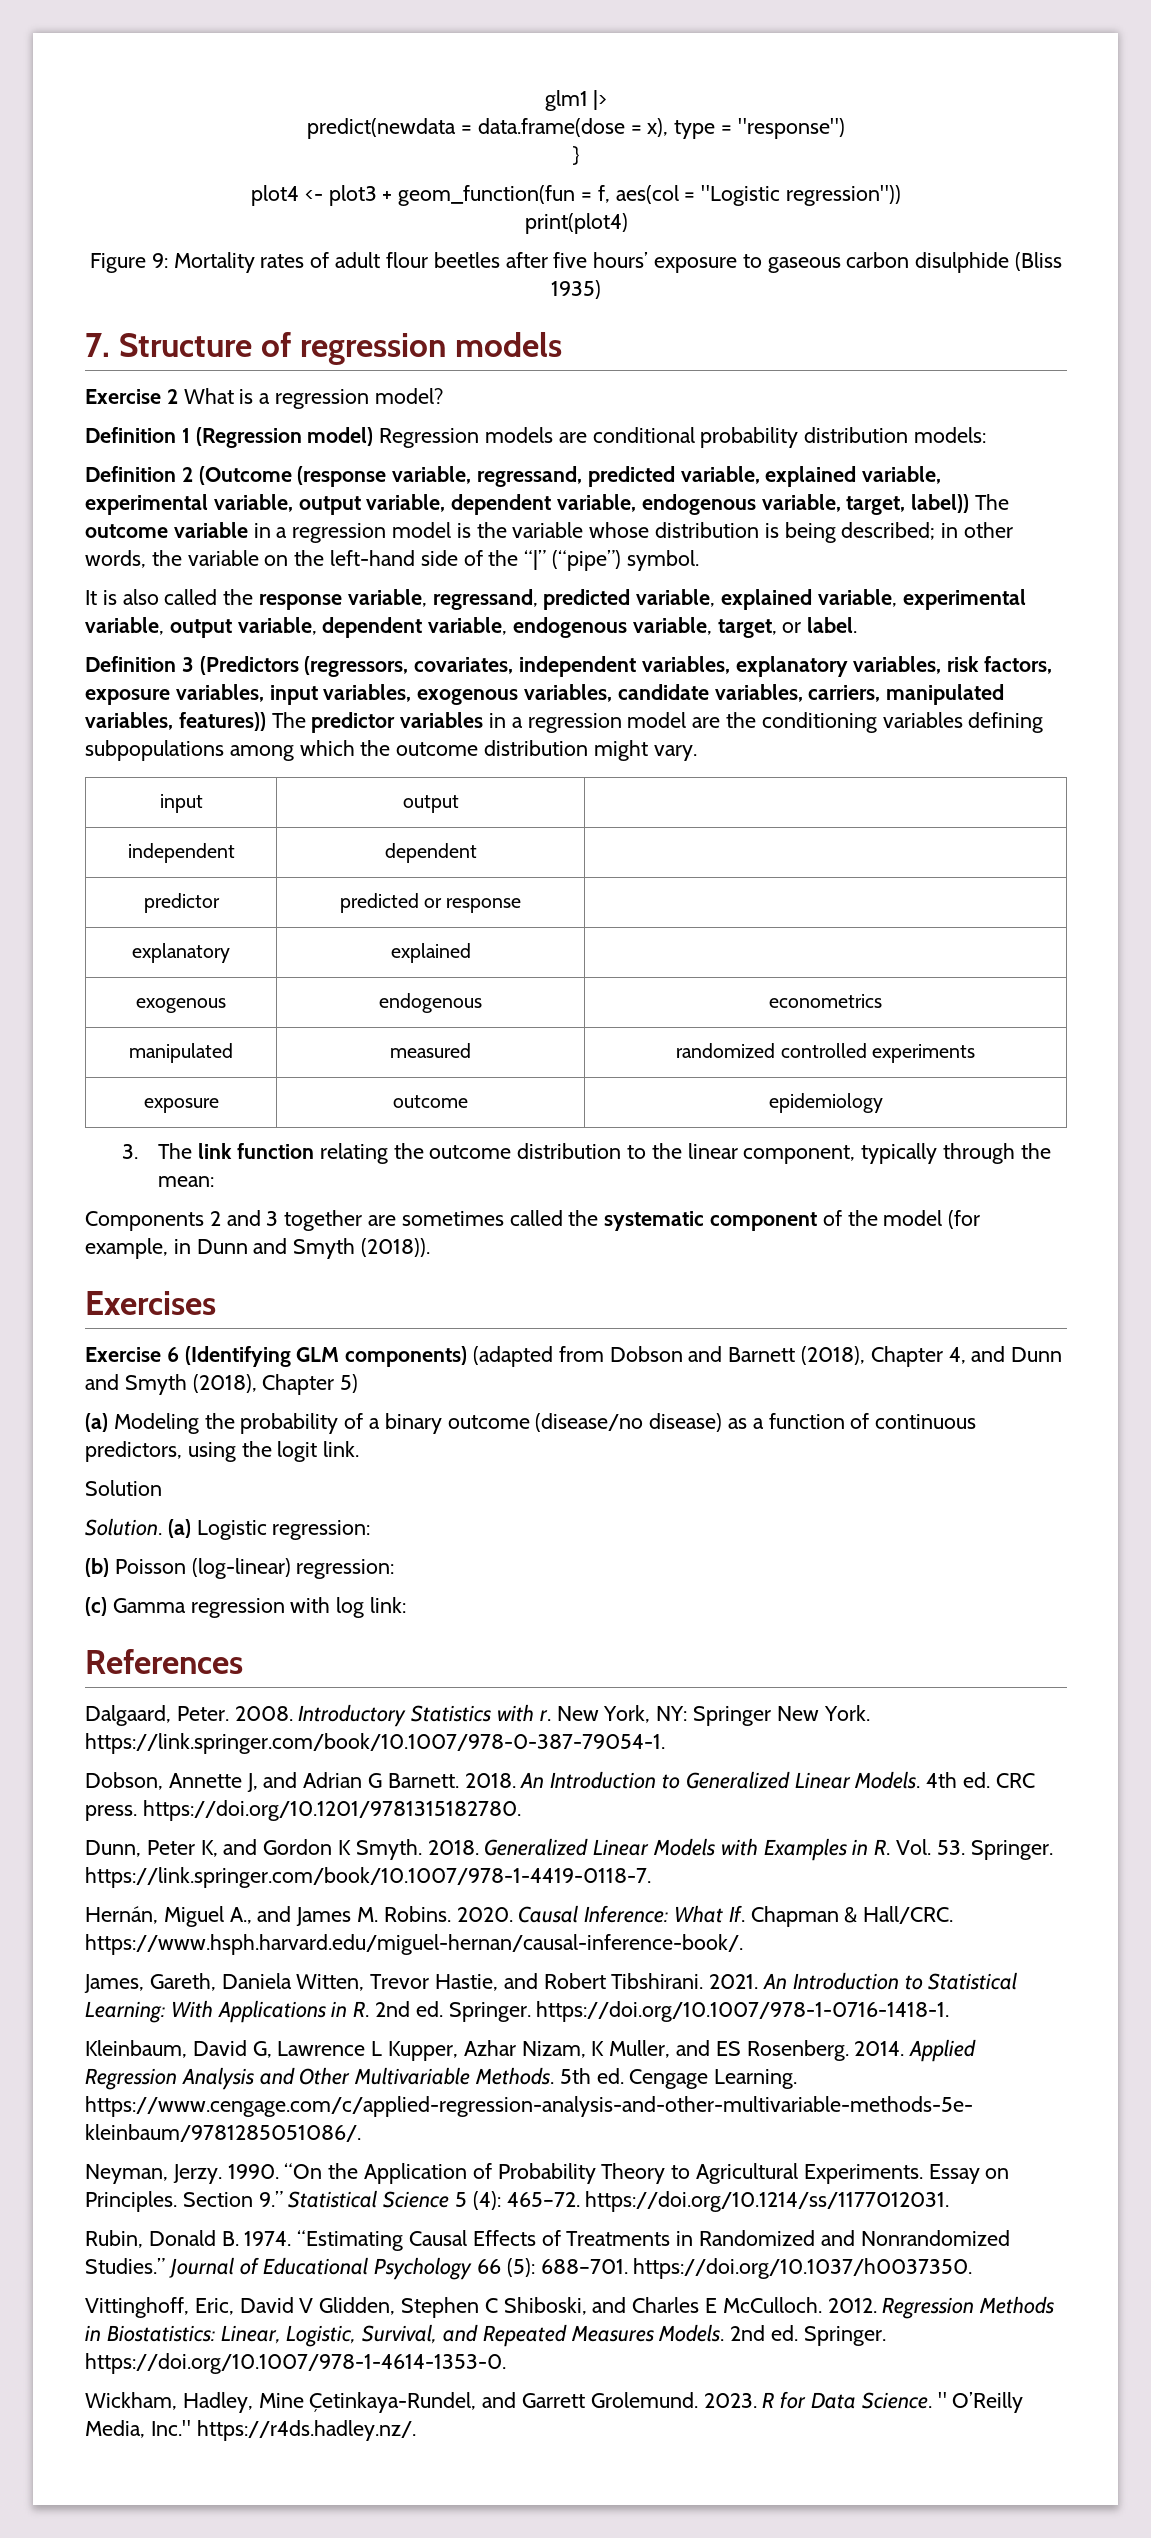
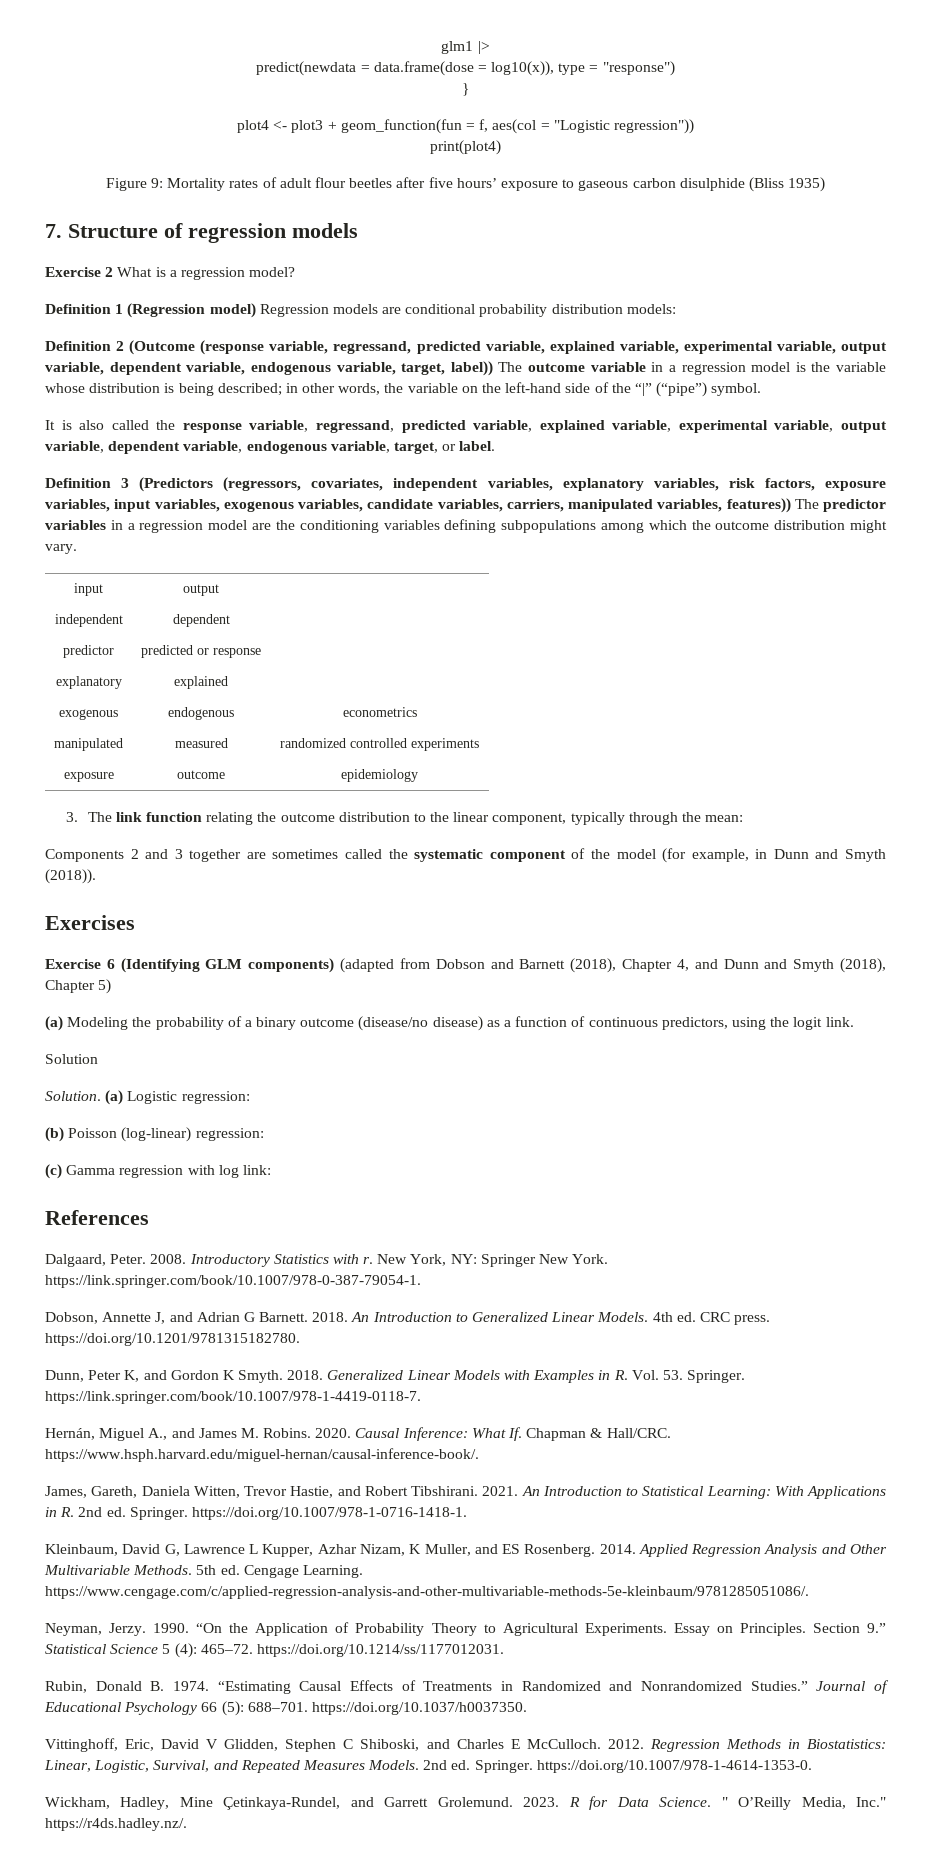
- predict(newdata = data.frame(dose = x), type = "response")
+ predict(newdata = data.frame(dose = log10(x)), type = "response")

